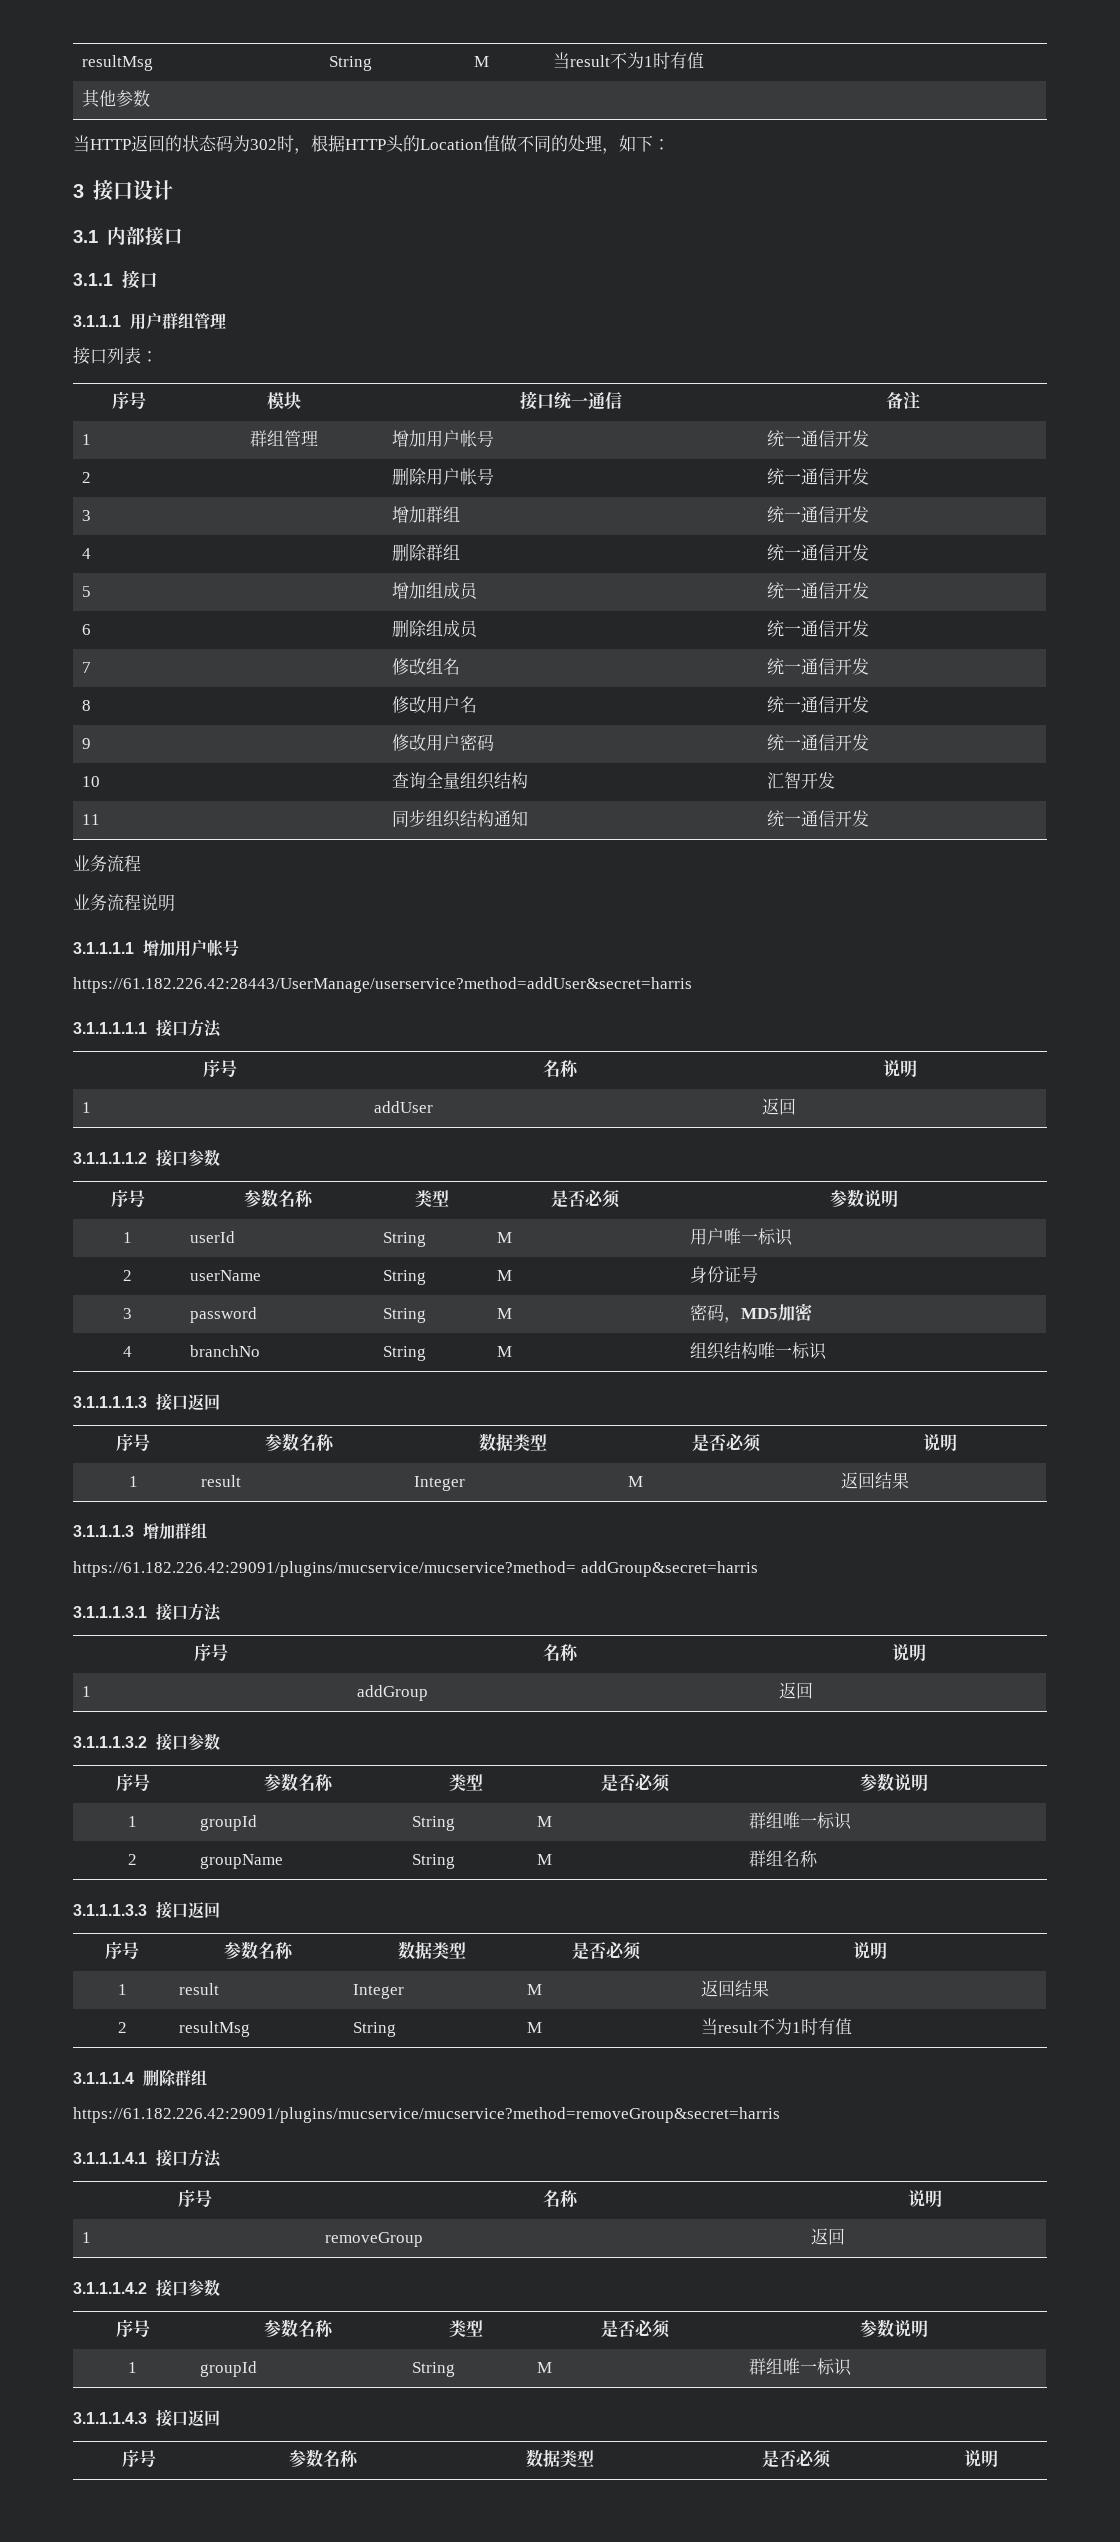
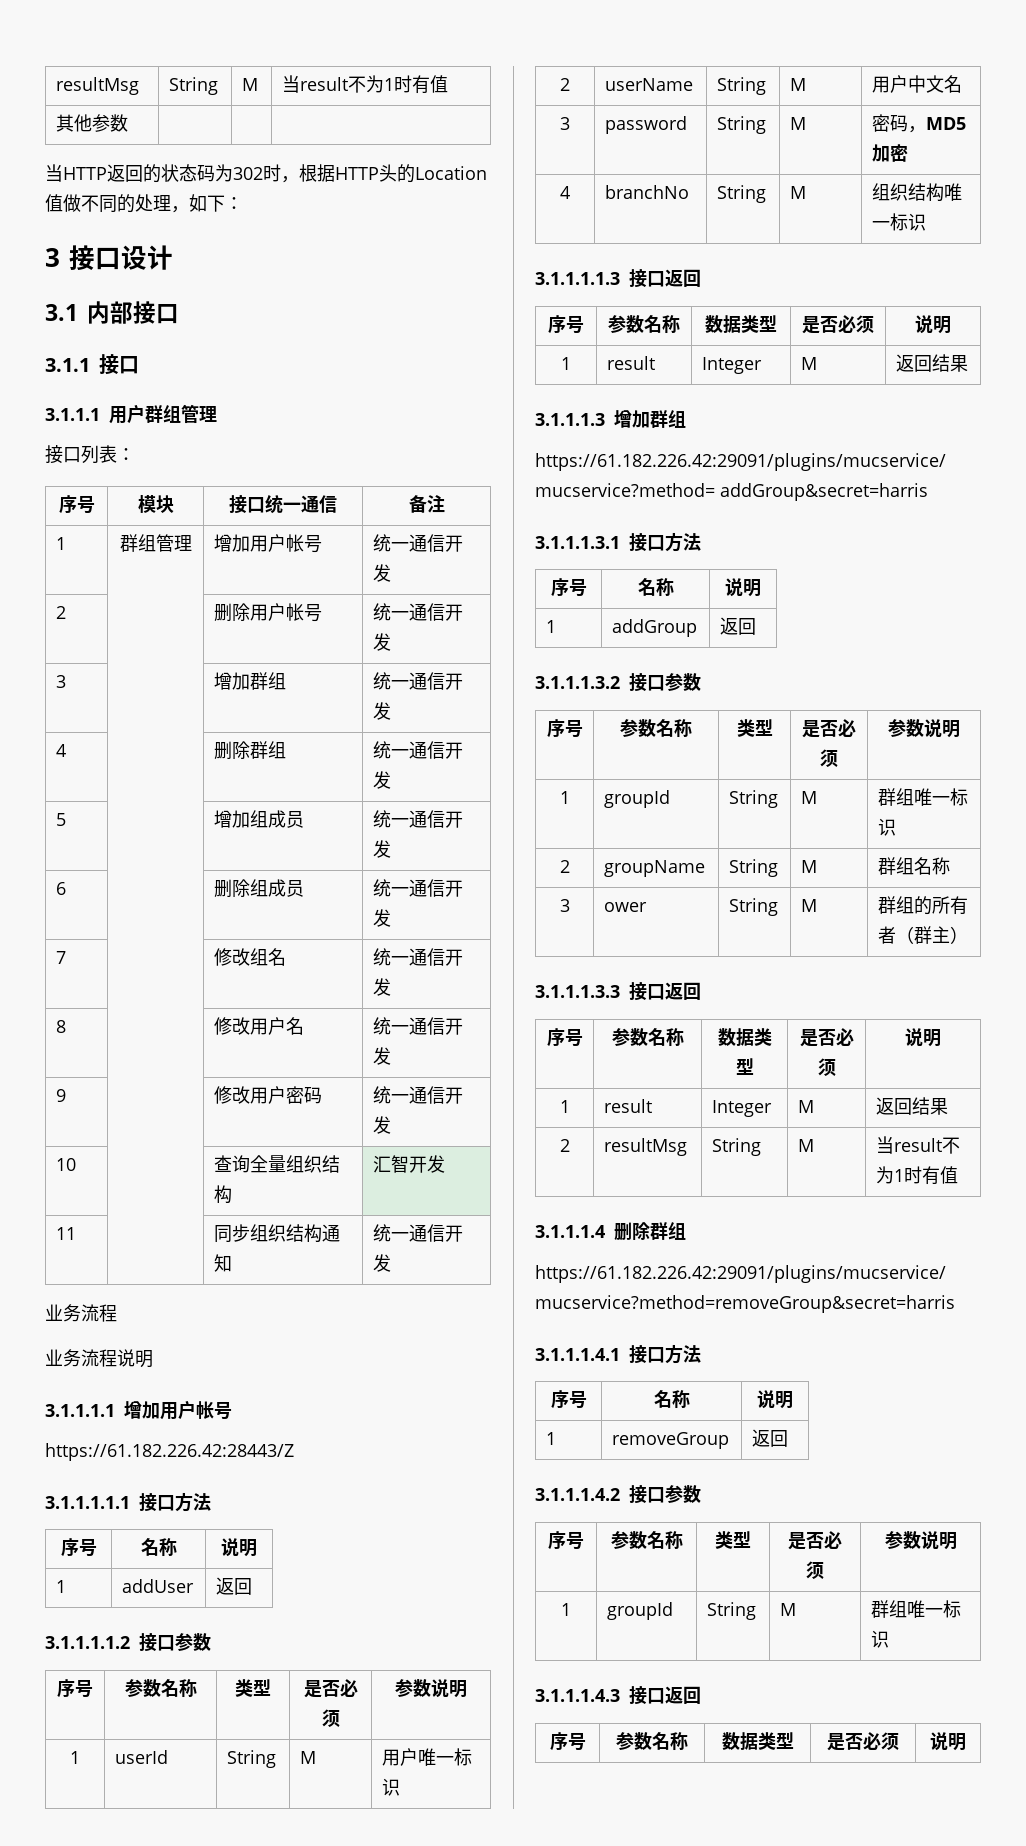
- https://61.182.226.42:28443/UserManage/userservice?method=addUser&secret=harris
+ https://61.182.226.42:28443/Z
- 2 | userName | String | M | 身份证号
+ 2 | userName | String | M | 用户中文名
+ 3 | ower | String | M | 群组的所有者（群主）

